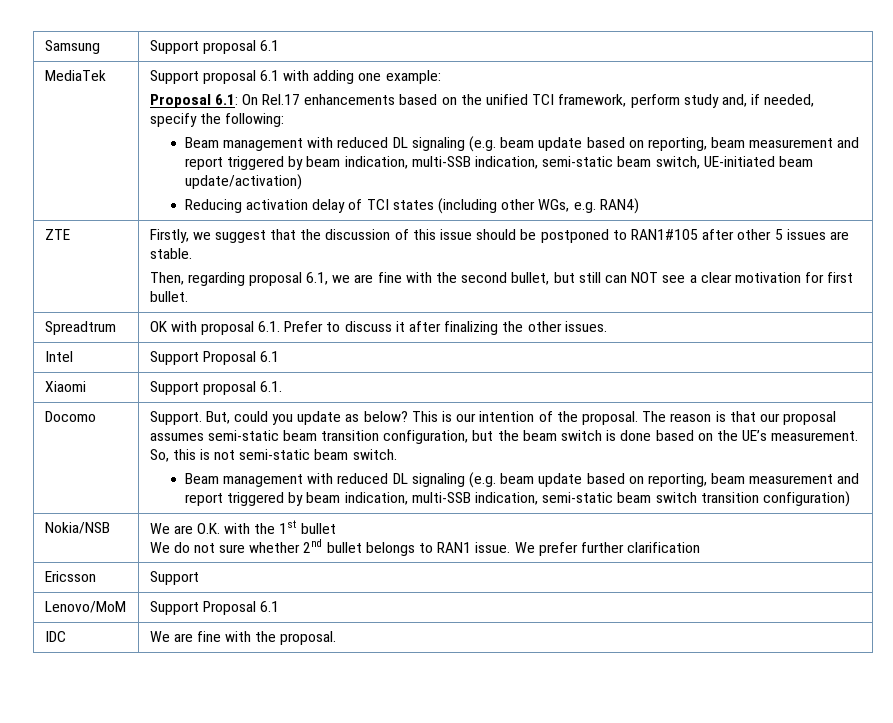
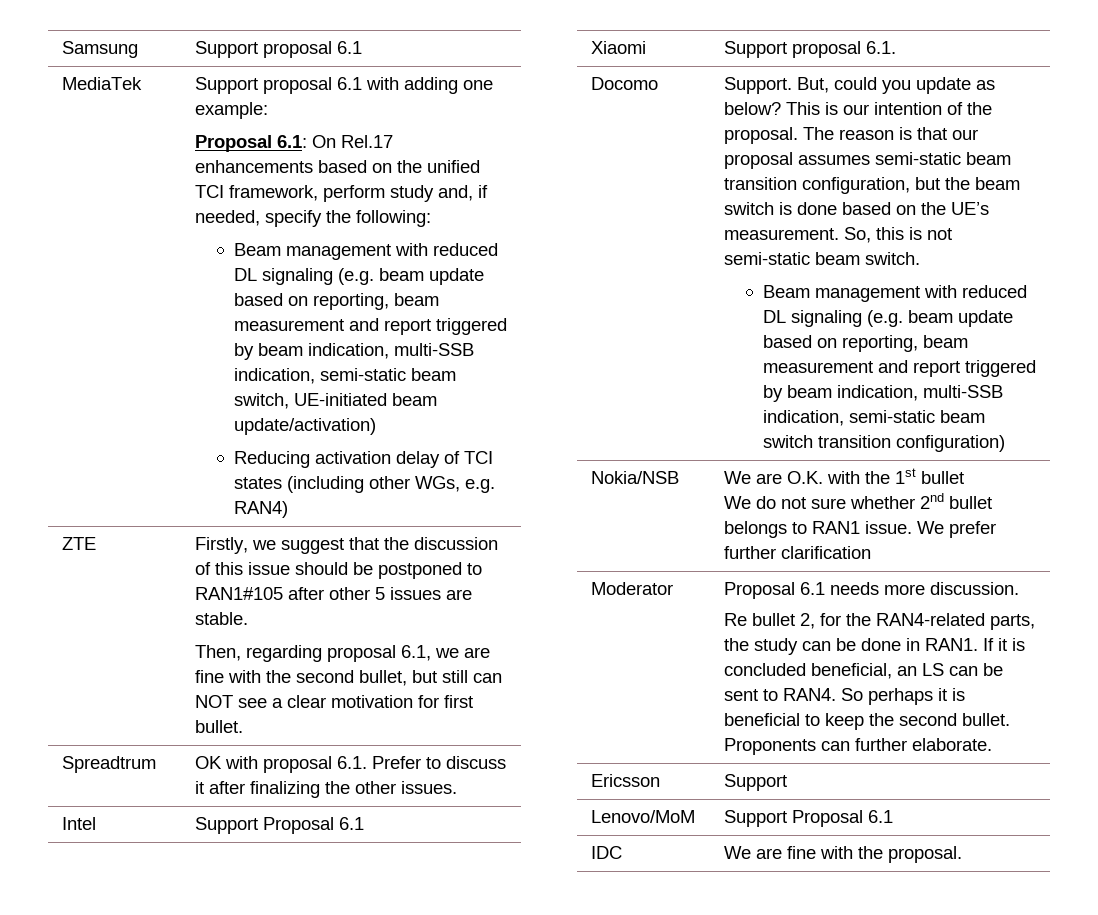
+ Moderator | Proposal 6.1 needs more discussion.
+ Re bullet 2, for the RAN4-related parts, the study can be done in RAN1. If it is concluded beneficial, an LS can be sent to RAN4. So perhaps it is beneficial to keep the second bullet. Proponents can further elaborate.

